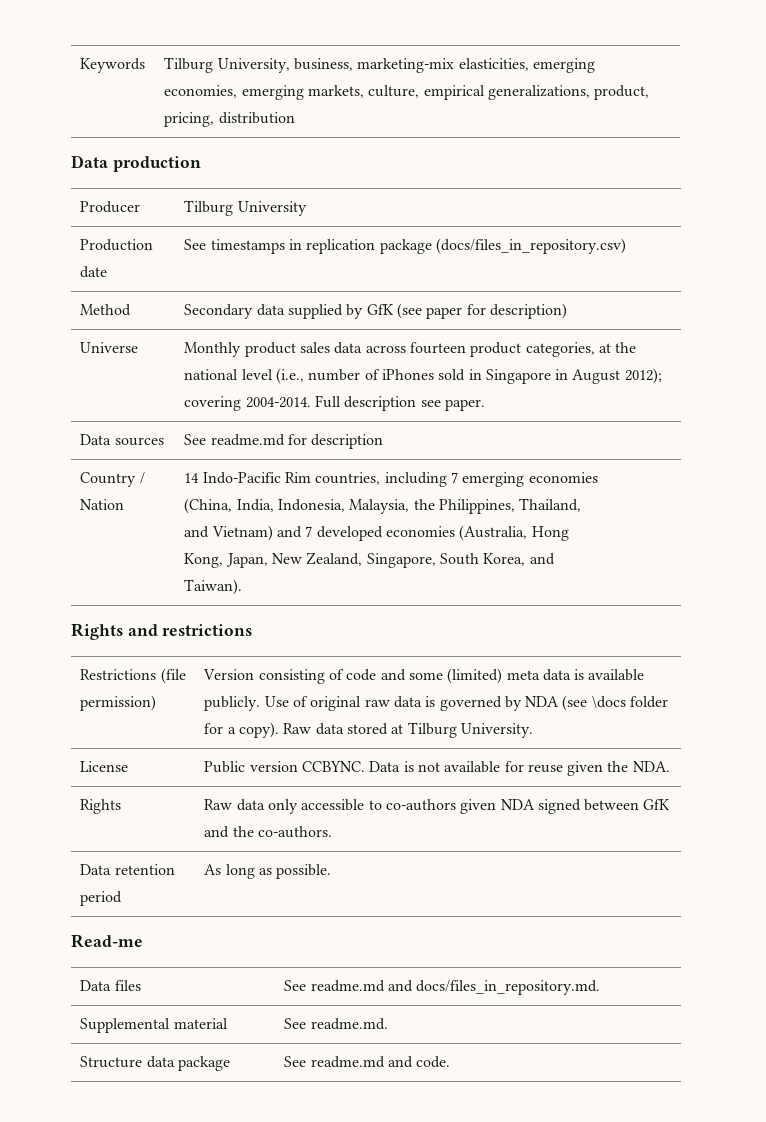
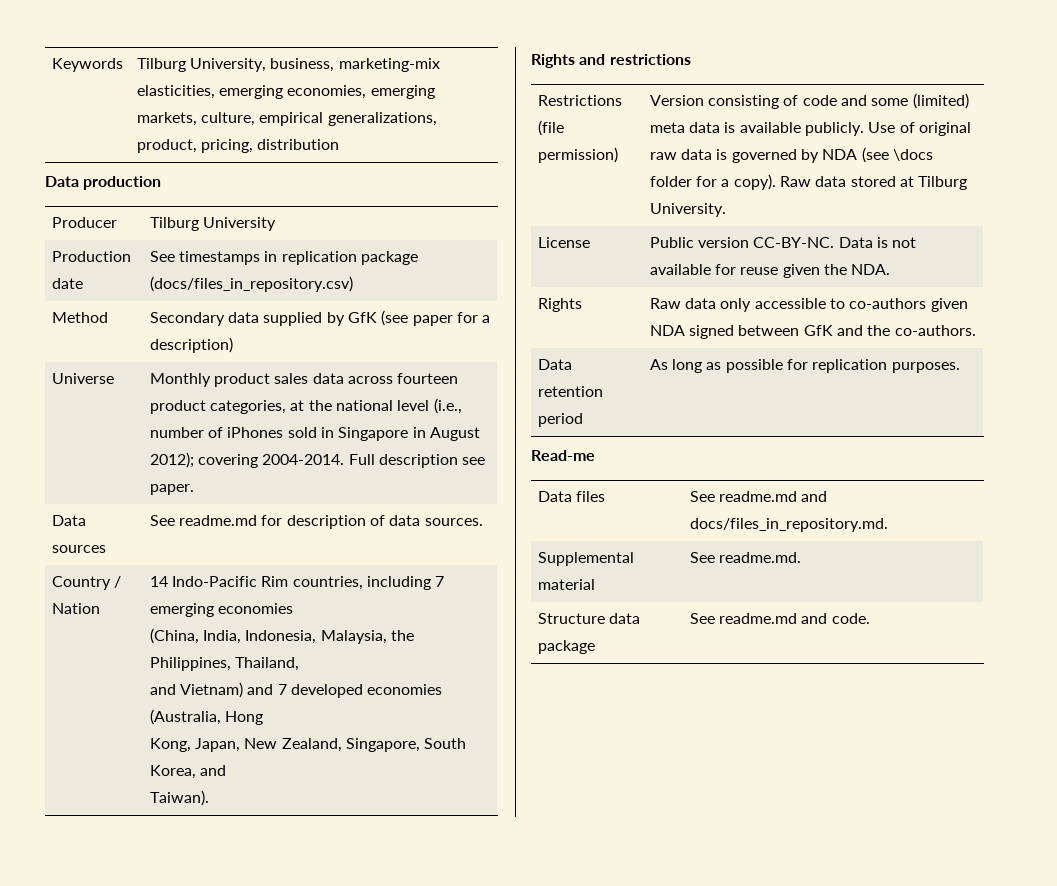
- Method | Secondary data supplied by GfK (see paper for description)
+ Method | Secondary data supplied by GfK (see paper for a description)
- Data sources | See readme.md for description
+ Data sources | See readme.md for description of data sources.
- License | Public version CCBYNC. Data is not available for reuse given the NDA.
+ License | Public version CC-BY-NC. Data is not available for reuse given the NDA.
- Data retention period | As long as possible.
+ Data retention period | As long as possible for replication purposes.

